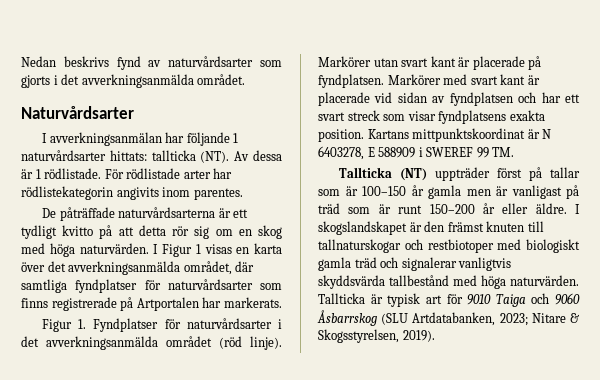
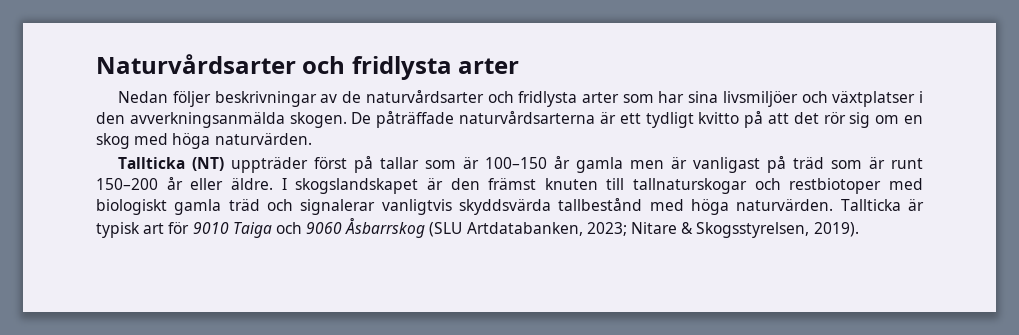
- Nedan beskrivs fynd av naturvårdsarter som gjorts i det avverkningsanmälda området.
- Naturvårdsarter
- I avverkningsanmälan har följande 1 naturvårdsarter hittats: tallticka (NT). Av dessa är 1 rödlistade. För rödlistade arter har rödlistekategorin angivits inom parentes.
- De påträffade naturvårdsarterna är ett tydligt kvitto på att detta rör sig om en skog med höga naturvärden. I Figur 1 visas en karta över det avverkningsanmälda området, där samtliga fyndplatser för naturvårdsarter som finns registrerade på Artportalen har markerats.
- Figur 1. Fyndplatser för naturvårdsarter i det avverkningsanmälda området (röd linje). Markörer utan svart kant är placerade på fyndplatsen. Markörer med svart kant är placerade vid sidan av fyndplatsen och har ett svart streck som visar fyndplatsens exakta position. Kartans mittpunktskoordinat är N 6403278, E 588909 i SWEREF 99 TM.
+ Naturvårdsarter och fridlysta arter
+ Nedan följer beskrivningar av de naturvårdsarter och fridlysta arter som har sina livsmiljöer och växtplatser i den avverkningsanmälda skogen. De påträffade naturvårdsarterna är ett tydligt kvitto på att det rör sig om en skog med höga naturvärden.

